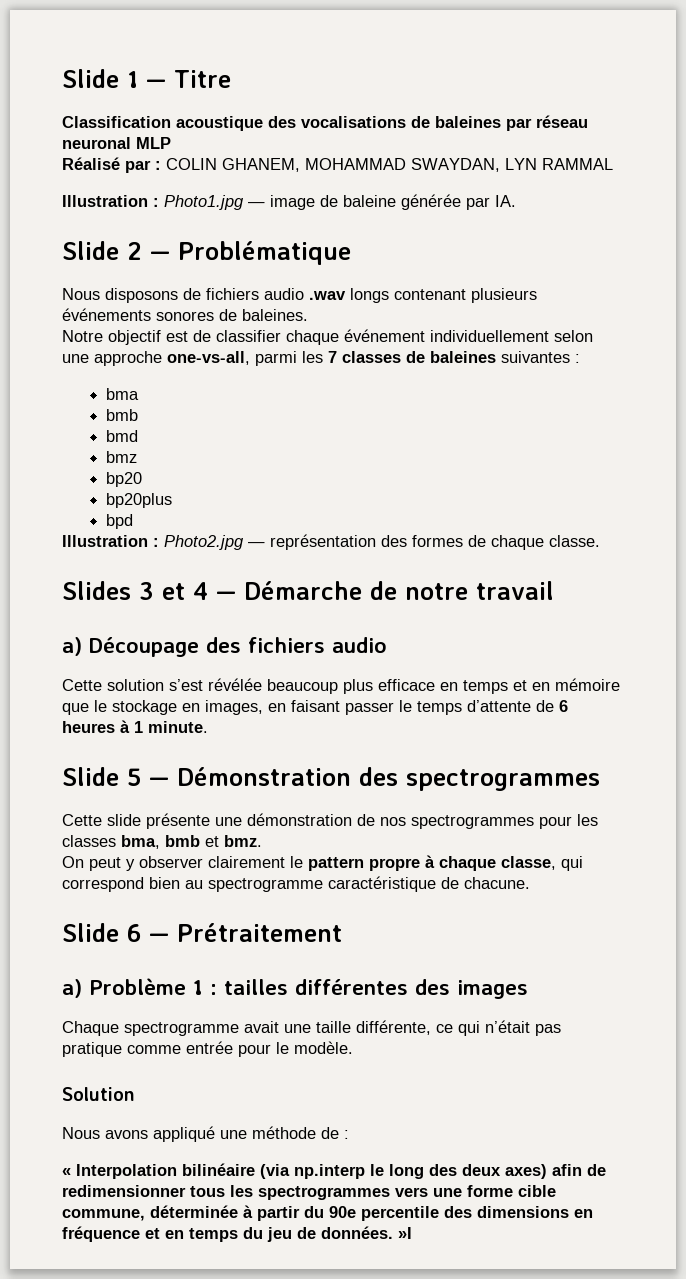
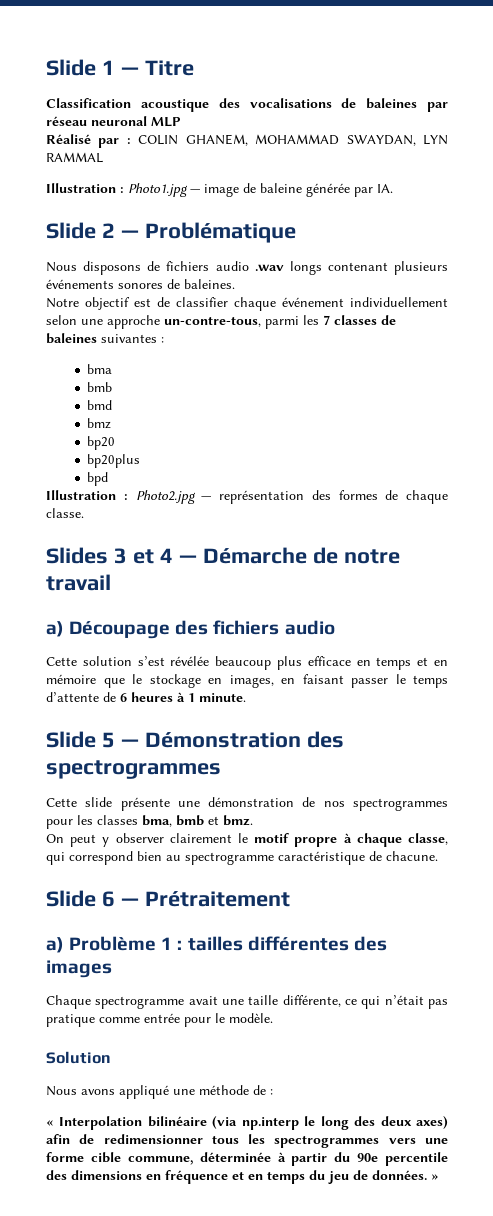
- Notre objectif est de classifier chaque événement individuellement selon une approche one-vs-all, parmi les 7 classes de baleines suivantes :
+ Notre objectif est de classifier chaque événement individuellement selon une approche un-contre-tous, parmi les 7 classes de baleines suivantes :
- On peut y observer clairement le pattern propre à chaque classe, qui correspond bien au spectrogramme caractéristique de chacune.
+ On peut y observer clairement le motif propre à chaque classe, qui correspond bien au spectrogramme caractéristique de chacune.
- « Interpolation bilinéaire (via np.interp le long des deux axes) afin de redimensionner tous les spectrogrammes vers une forme cible commune, déterminée à partir du 90e percentile des dimensions en fréquence et en temps du jeu de données. »I
+ « Interpolation bilinéaire (via np.interp le long des deux axes) afin de redimensionner tous les spectrogrammes vers une forme cible commune, déterminée à partir du 90e percentile des dimensions en fréquence et en temps du jeu de données. »

